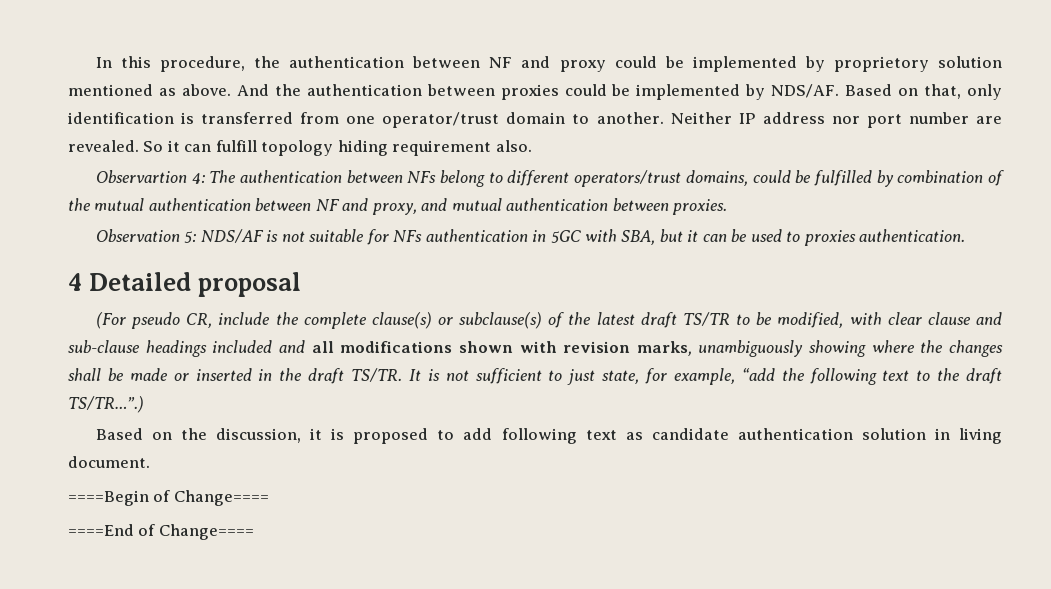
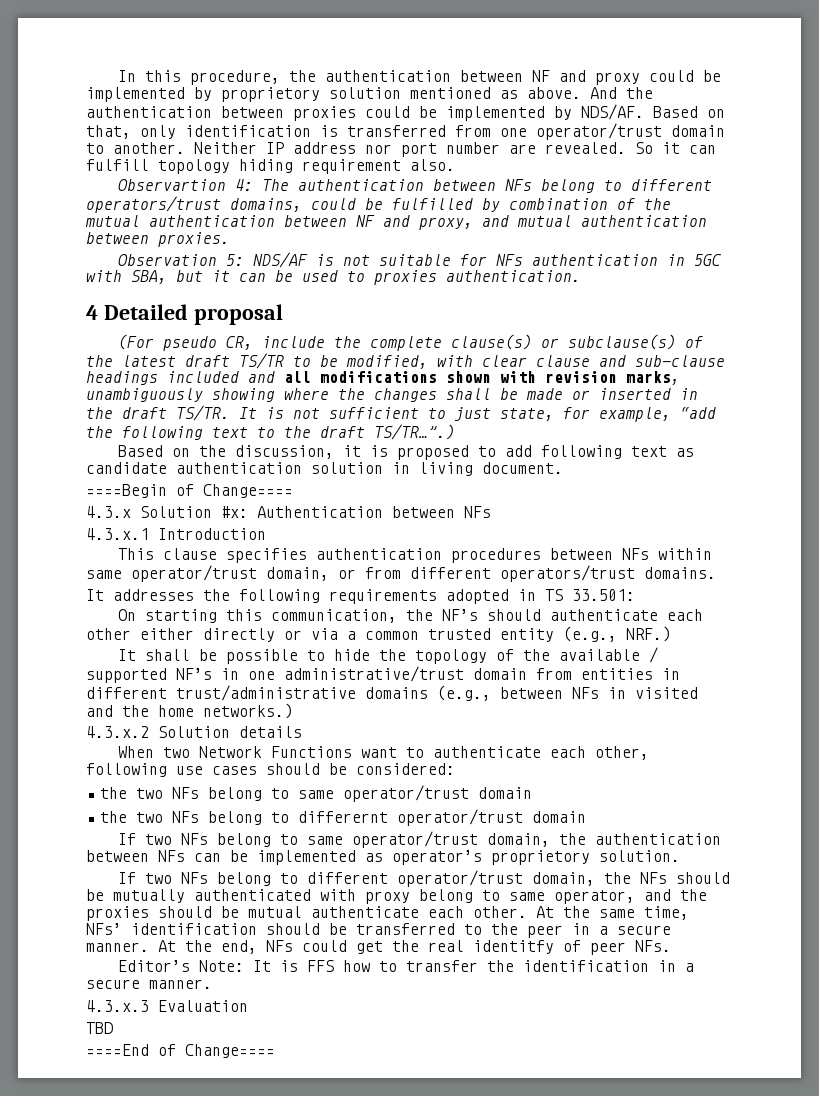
+ 4.3.x Solution #x: Authentication between NFs
+ 4.3.x.1 Introduction
+ This clause specifies authentication procedures between NFs within same operator/trust domain, or from different operators/trust domains.
+ It addresses the following requirements adopted in TS 33.501:
+ On starting this communication, the NF’s should authenticate each other either directly or via a common trusted entity (e.g., NRF.)
+ It shall be possible to hide the topology of the available / supported NF’s in one administrative/trust domain from entities in different trust/administrative domains (e.g., between NFs in visited and the home networks.)
+ 4.3.x.2 Solution details
+ When two Network Functions want to authenticate each other, following use cases should be considered:
+ the two NFs belong to same operator/trust domain
+ the two NFs belong to differernt operator/trust domain
+ If two NFs belong to same operator/trust domain, the authentication between NFs can be implemented as operator’s proprietory solution.
+ If two NFs belong to different operator/trust domain, the NFs should be mutually authenticated with proxy belong to same operator, and the proxies should be mutual authenticate each other. At the same time, NFs’ identification should be transferred to the peer in a secure manner. At the end, NFs could get the real identitfy of peer NFs.
+ Editor’s Note: It is FFS how to transfer the identification in a secure manner.
+ 4.3.x.3 Evaluation
+ TBD

